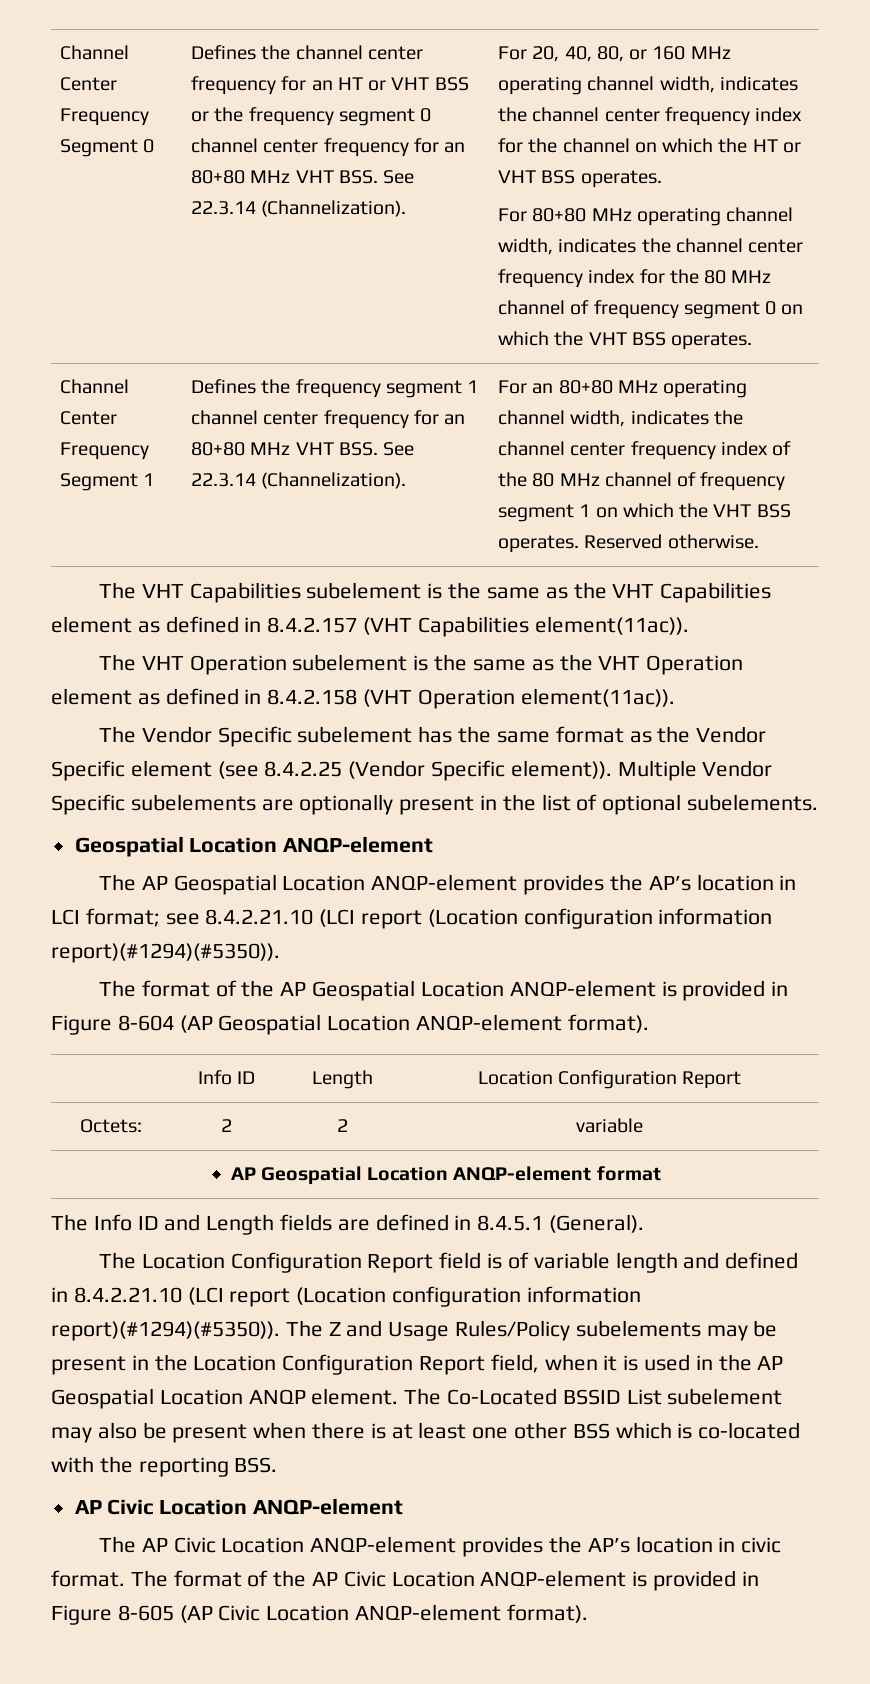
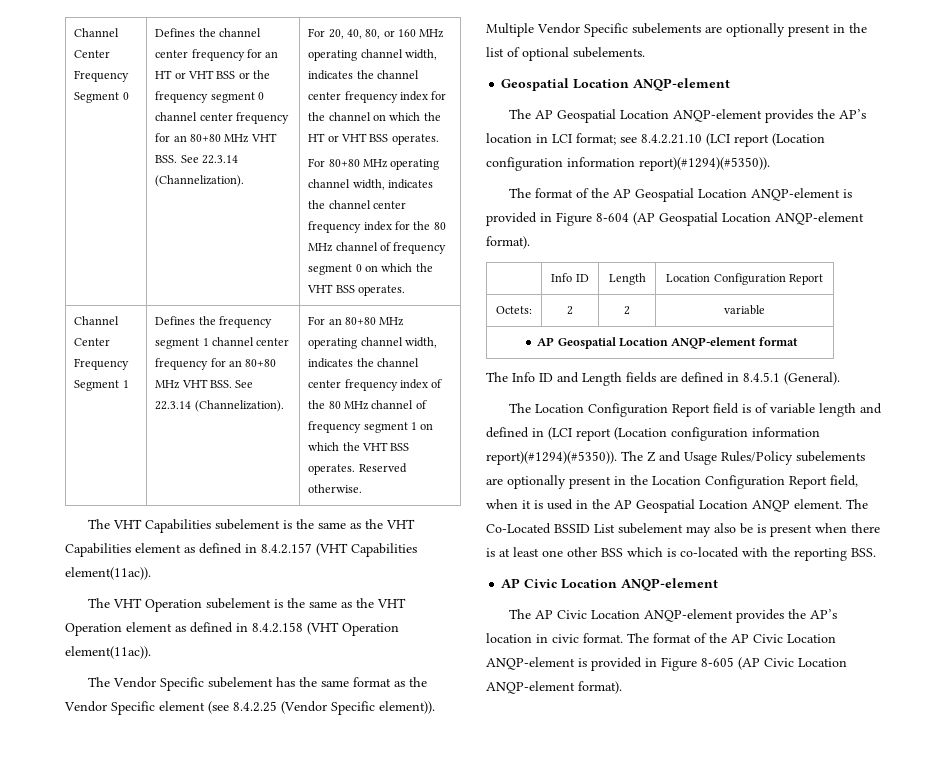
- The Location Configuration Report field is of variable length and defined in 8.4.2.21.10 (LCI report (Location configuration information report)(#1294)(#5350)).
+ The Location Configuration Report field is of variable length and defined in (LCI report (Location configuration information report)(#1294)(#5350)).
- The Z and Usage Rules/Policy subelements may be present in the Location Configuration Report field, when it is used in the AP Geospatial Location ANQP element.
+ The Z and Usage Rules/Policy subelements are optionally present in the Location Configuration Report field, when it is used in the AP Geospatial Location ANQP element.
- The Co-Located BSSID List subelement may also be present when there is at least one other BSS which is co-located with the reporting BSS.
+ The Co-Located BSSID List subelement may also be is present when there is at least one other BSS which is co-located with the reporting BSS.

